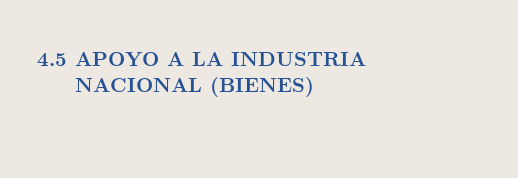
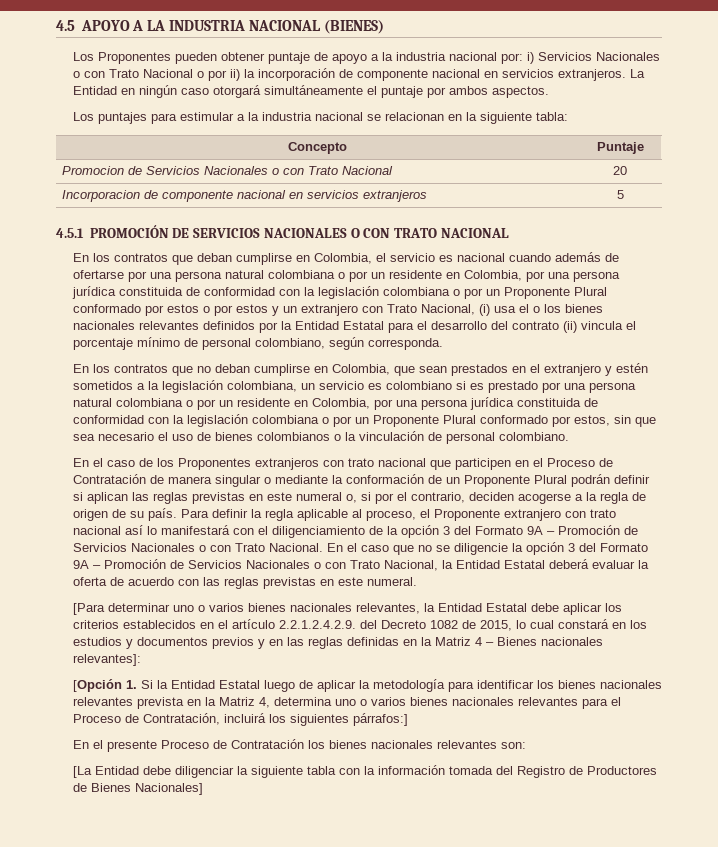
+ Los Proponentes pueden obtener puntaje de apoyo a la industria nacional por: i) Servicios Nacionales o con Trato Nacional o por ii) la incorporación de componente nacional en servicios extranjeros. La Entidad en ningún caso otorgará simultáneamente el puntaje por ambos aspectos.
+ Los puntajes para estimular a la industria nacional se relacionan en la siguiente tabla:
+ Concepto | Puntaje
+ Promocion de Servicios Nacionales o con Trato Nacional | 20
+ Incorporacion de componente nacional en servicios extranjeros | 5
+ 4.5.1 PROMOCIÓN DE SERVICIOS NACIONALES O CON TRATO NACIONAL
+ En los contratos que deban cumplirse en Colombia, el servicio es nacional cuando además de ofertarse por una persona natural colombiana o por un residente en Colombia, por una persona jurídica constituida de conformidad con la legislación colombiana o por un Proponente Plural conformado por estos o por estos y un extranjero con Trato Nacional, (i) usa el o los bienes nacionales relevantes definidos por la Entidad Estatal para el desarrollo del contrato (ii) vincula el porcentaje mínimo de personal colombiano, según corresponda.
+ En los contratos que no deban cumplirse en Colombia, que sean prestados en el extranjero y estén sometidos a la legislación colombiana, un servicio es colombiano si es prestado por una persona natural colombiana o por un residente en Colombia, por una persona jurídica constituida de conformidad con la legislación colombiana o por un Proponente Plural conformado por estos, sin que sea necesario el uso de bienes colombianos o la vinculación de personal colombiano.
+ En el caso de los Proponentes extranjeros con trato nacional que participen en el Proceso de Contratación de manera singular o mediante la conformación de un Proponente Plural podrán definir si aplican las reglas previstas en este numeral o, si por el contrario, deciden acogerse a la regla de origen de su país. Para definir la regla aplicable al proceso, el Proponente extranjero con trato nacional así lo manifestará con el diligenciamiento de la opción 3 del Formato 9A – Promoción de Servicios Nacionales o con Trato Nacional. En el caso que no se diligencie la opción 3 del Formato 9A – Promoción de Servicios Nacionales o con Trato Nacional, la Entidad Estatal deberá evaluar la oferta de acuerdo con las reglas previstas en este numeral.
+ [Para determinar uno o varios bienes nacionales relevantes, la Entidad Estatal debe aplicar los criterios establecidos en el artículo 2.2.1.2.4.2.9. del Decreto 1082 de 2015, lo cual constará en los estudios y documentos previos y en las reglas definidas en la Matriz 4 – Bienes nacionales relevantes]:
+ [Opción 1. Si la Entidad Estatal luego de aplicar la metodología para identificar los bienes nacionales relevantes prevista en la Matriz 4, determina uno o varios bienes nacionales relevantes para el Proceso de Contratación, incluirá los siguientes párrafos:]
+ En el presente Proceso de Contratación los bienes nacionales relevantes son:
+ [La Entidad debe diligenciar la siguiente tabla con la información tomada del Registro de Productores de Bienes Nacionales]

